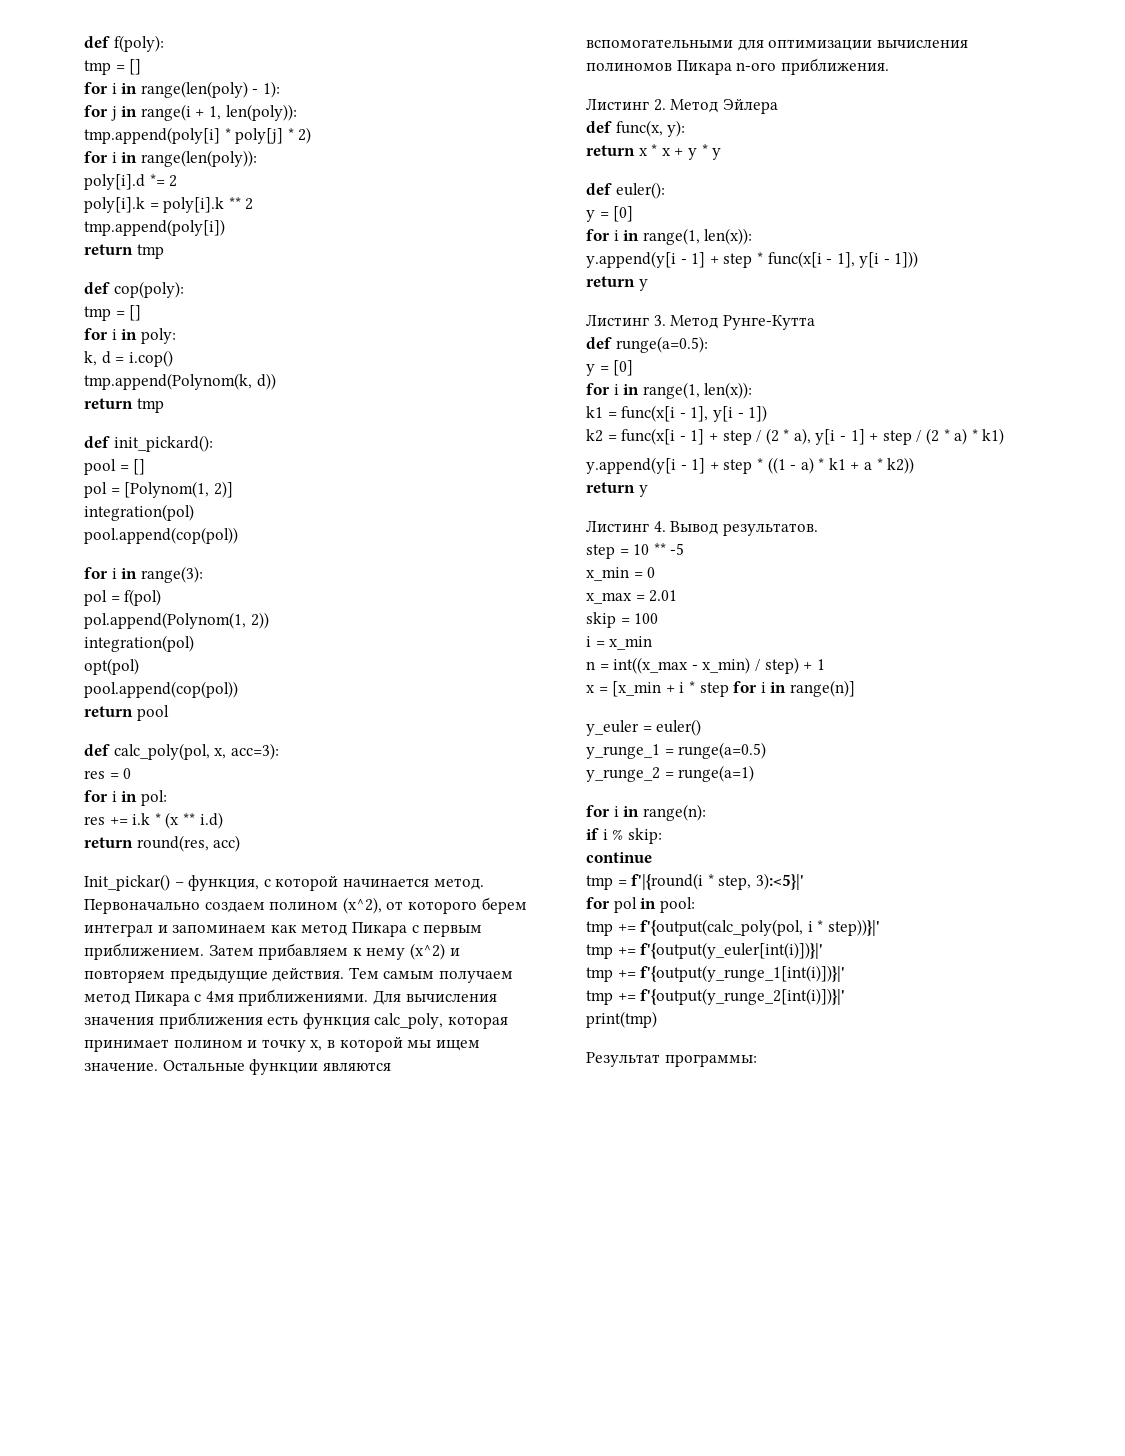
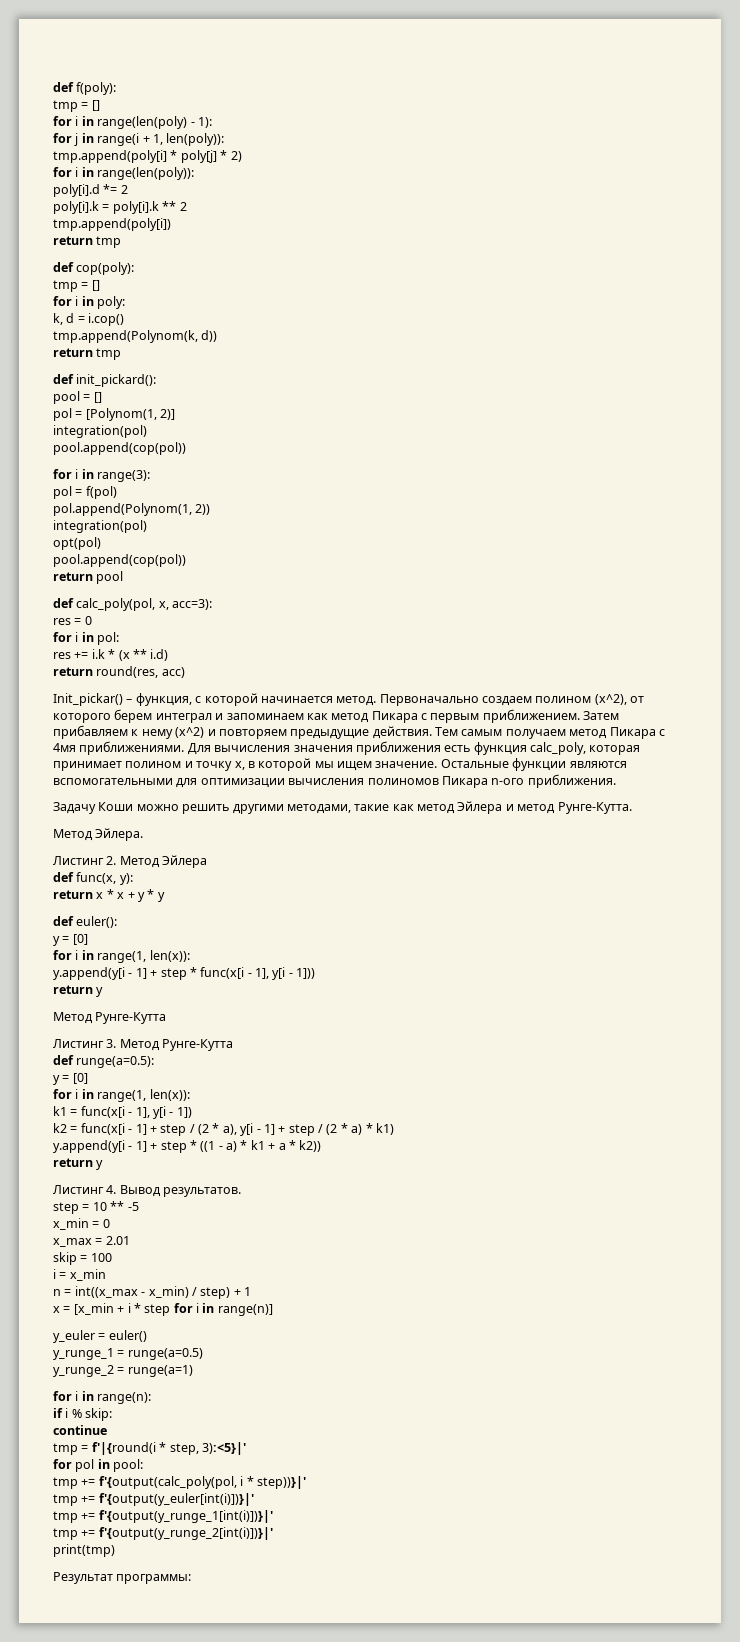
+ Задачу Коши можно решить другими методами, такие как метод Эйлера и метод Рунге-Кутта.
+ Метод Эйлера.
  y.append(y[i - 1] + step * func(x[i - 1], y[i - 1]))
  return y
+ Метод Рунге-Кутта

